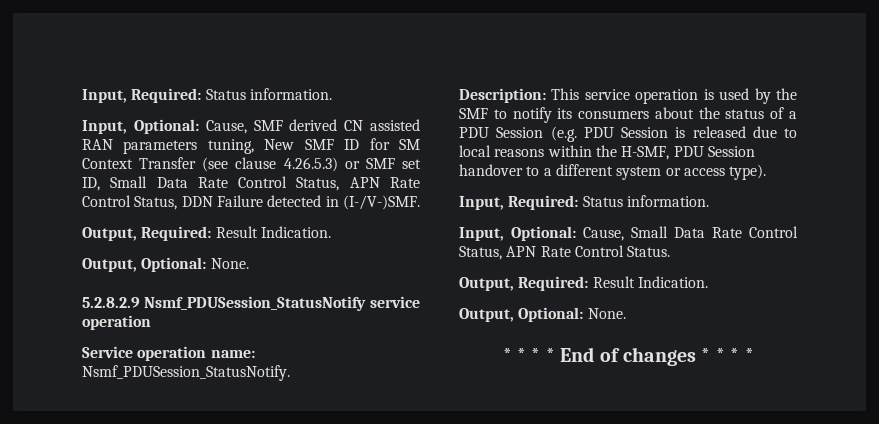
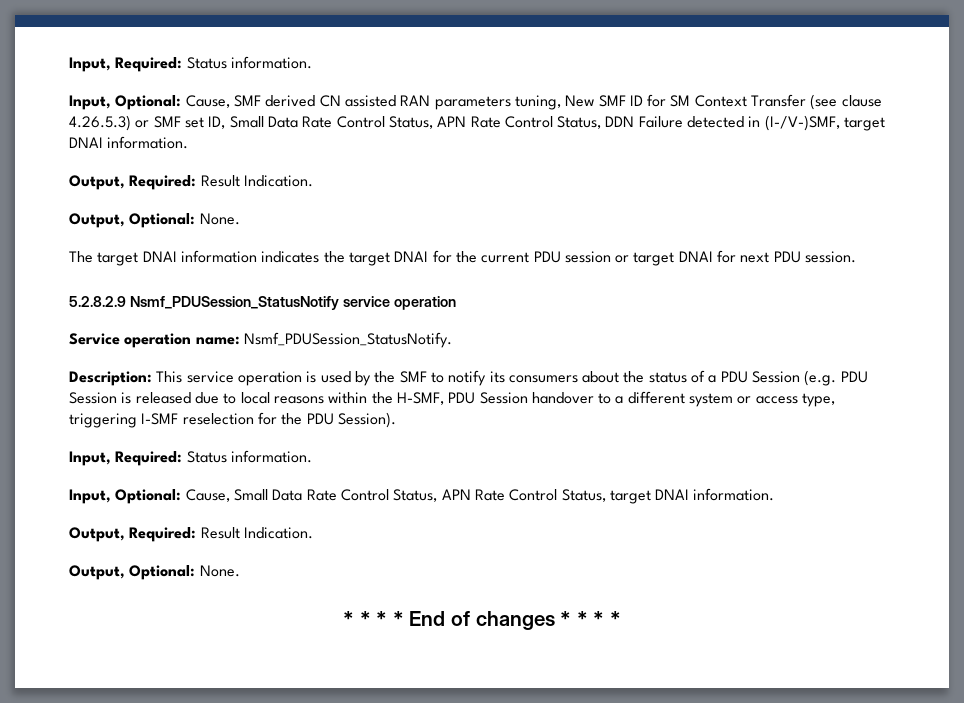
- Input, Optional: Cause, SMF derived CN assisted RAN parameters tuning, New SMF ID for SM Context Transfer (see clause 4.26.5.3) or SMF set ID, Small Data Rate Control Status, APN Rate Control Status, DDN Failure detected in (I-/V-)SMF.
+ Input, Optional: Cause, SMF derived CN assisted RAN parameters tuning, New SMF ID for SM Context Transfer (see clause 4.26.5.3) or SMF set ID, Small Data Rate Control Status, APN Rate Control Status, DDN Failure detected in (I-/V-)SMF, target DNAI information.
  Output, Required: Result Indication.
  Output, Optional: None.
+ The target DNAI information indicates the target DNAI for the current PDU session or target DNAI for next PDU session.
- Description: This service operation is used by the SMF to notify its consumers about the status of a PDU Session (e.g. PDU Session is released due to local reasons within the H-SMF, PDU Session handover to a different system or access type).
+ Description: This service operation is used by the SMF to notify its consumers about the status of a PDU Session (e.g. PDU Session is released due to local reasons within the H-SMF, PDU Session handover to a different system or access type, triggering I-SMF reselection for the PDU Session).
- Input, Optional: Cause, Small Data Rate Control Status, APN Rate Control Status.
+ Input, Optional: Cause, Small Data Rate Control Status, APN Rate Control Status, target DNAI information.

